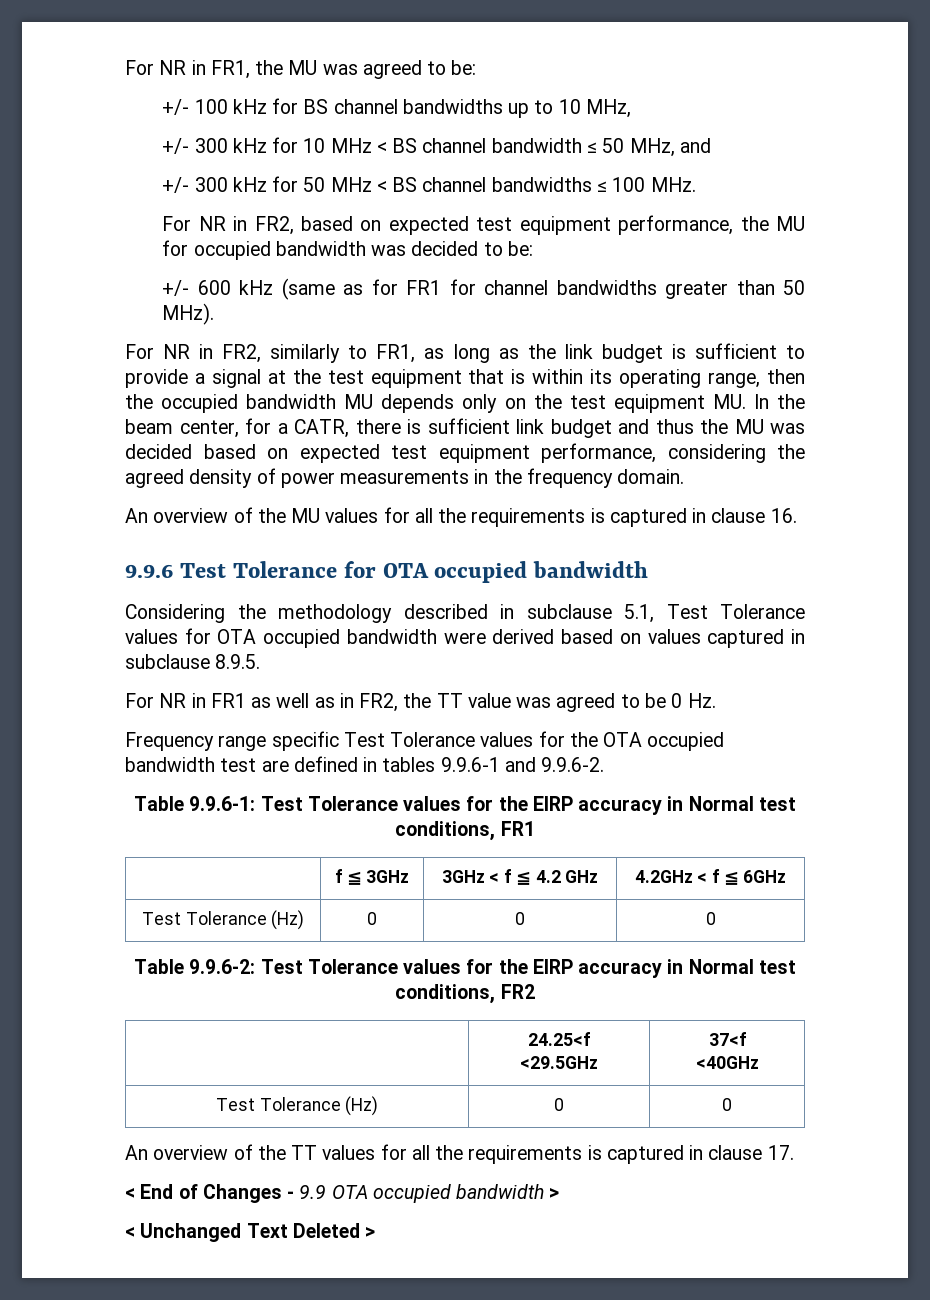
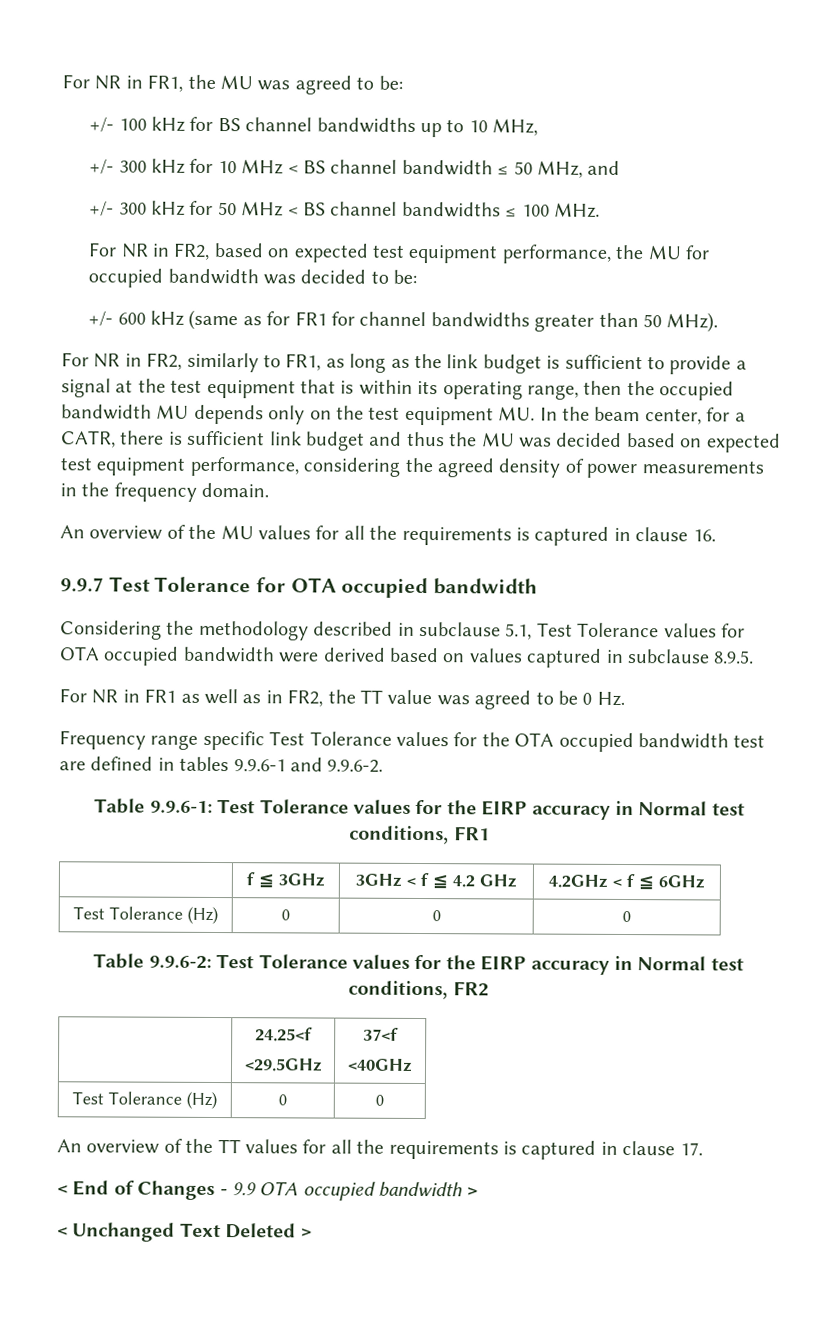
- 9.9.6 Test Tolerance for OTA occupied bandwidth
+ 9.9.7 Test Tolerance for OTA occupied bandwidth

